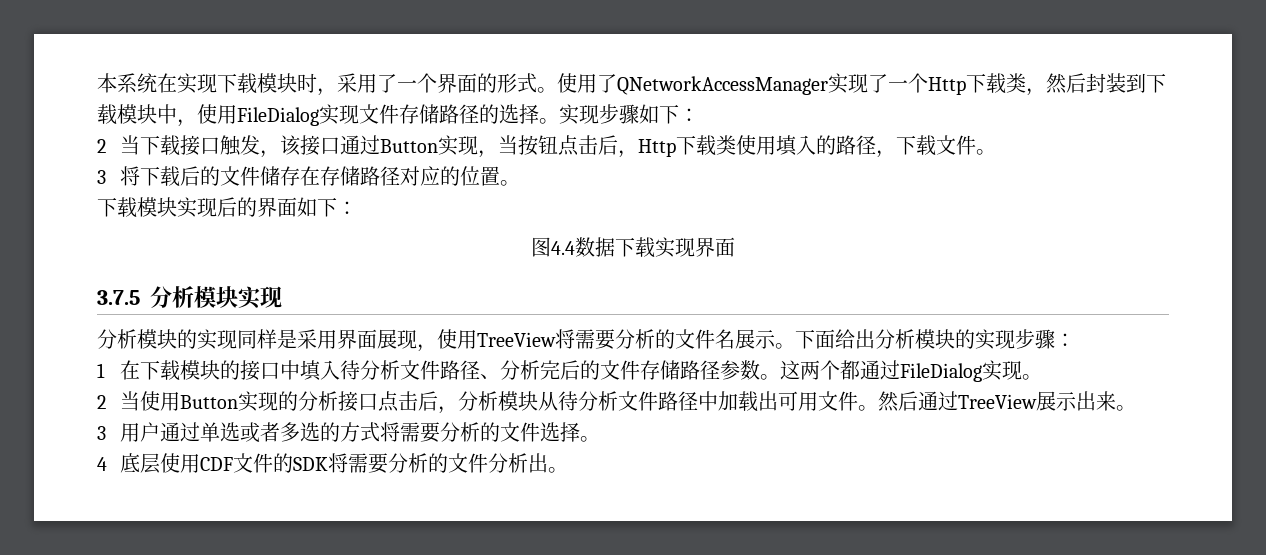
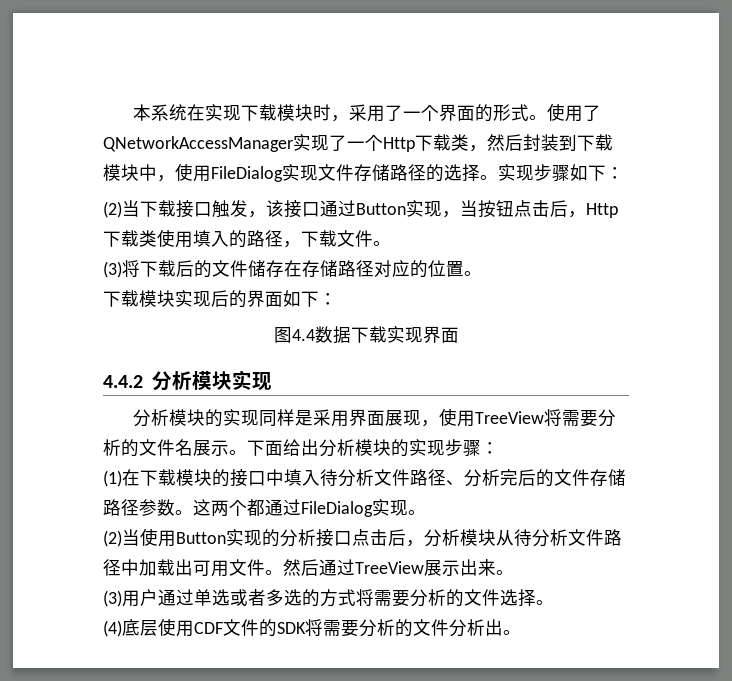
- 2当下载接口触发，该接口通过Button实现，当按钮点击后，Http下载类使用填入的路径，下载文件。
+ (2)当下载接口触发，该接口通过Button实现，当按钮点击后，Http下载类使用填入的路径，下载文件。
- 3将下载后的文件储存在存储路径对应的位置。
+ (3)将下载后的文件储存在存储路径对应的位置。
- 3.7.5分析模块实现
+ 4.4.2分析模块实现
- 1在下载模块的接口中填入待分析文件路径、分析完后的文件存储路径参数。
+ (1)在下载模块的接口中填入待分析文件路径、分析完后的文件存储路径参数。
- 2当使用Button实现的分析接口点击后，分析模块从待分析文件路径中加载出可用文件。
+ (2)当使用Button实现的分析接口点击后，分析模块从待分析文件路径中加载出可用文件。
- 3用户通过单选或者多选的方式将需要分析的文件选择。
+ (3)用户通过单选或者多选的方式将需要分析的文件选择。
- 4底层使用CDF文件的SDK将需要分析的文件分析出。
+ (4)底层使用CDF文件的SDK将需要分析的文件分析出。

